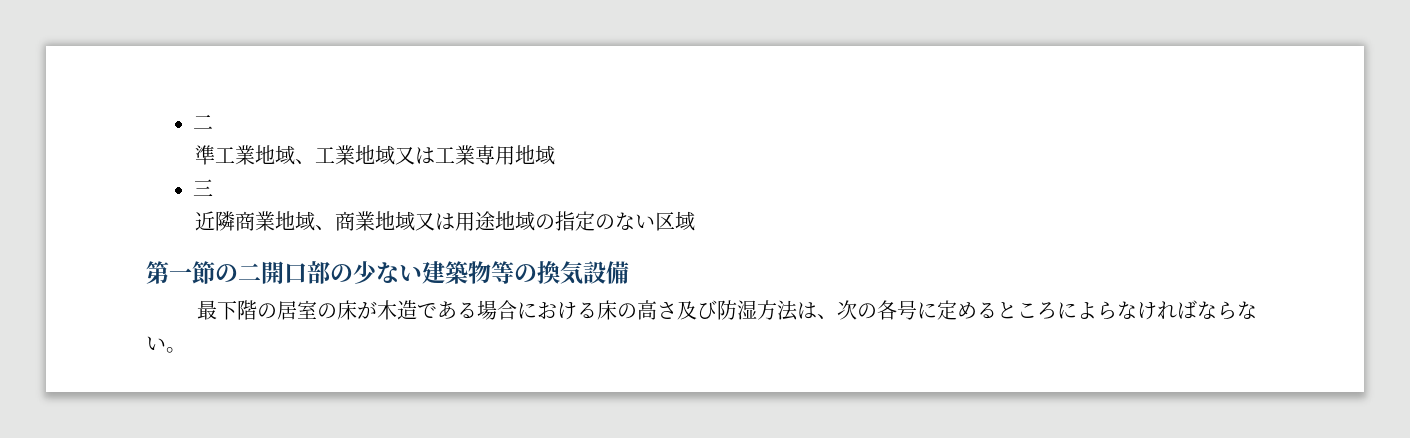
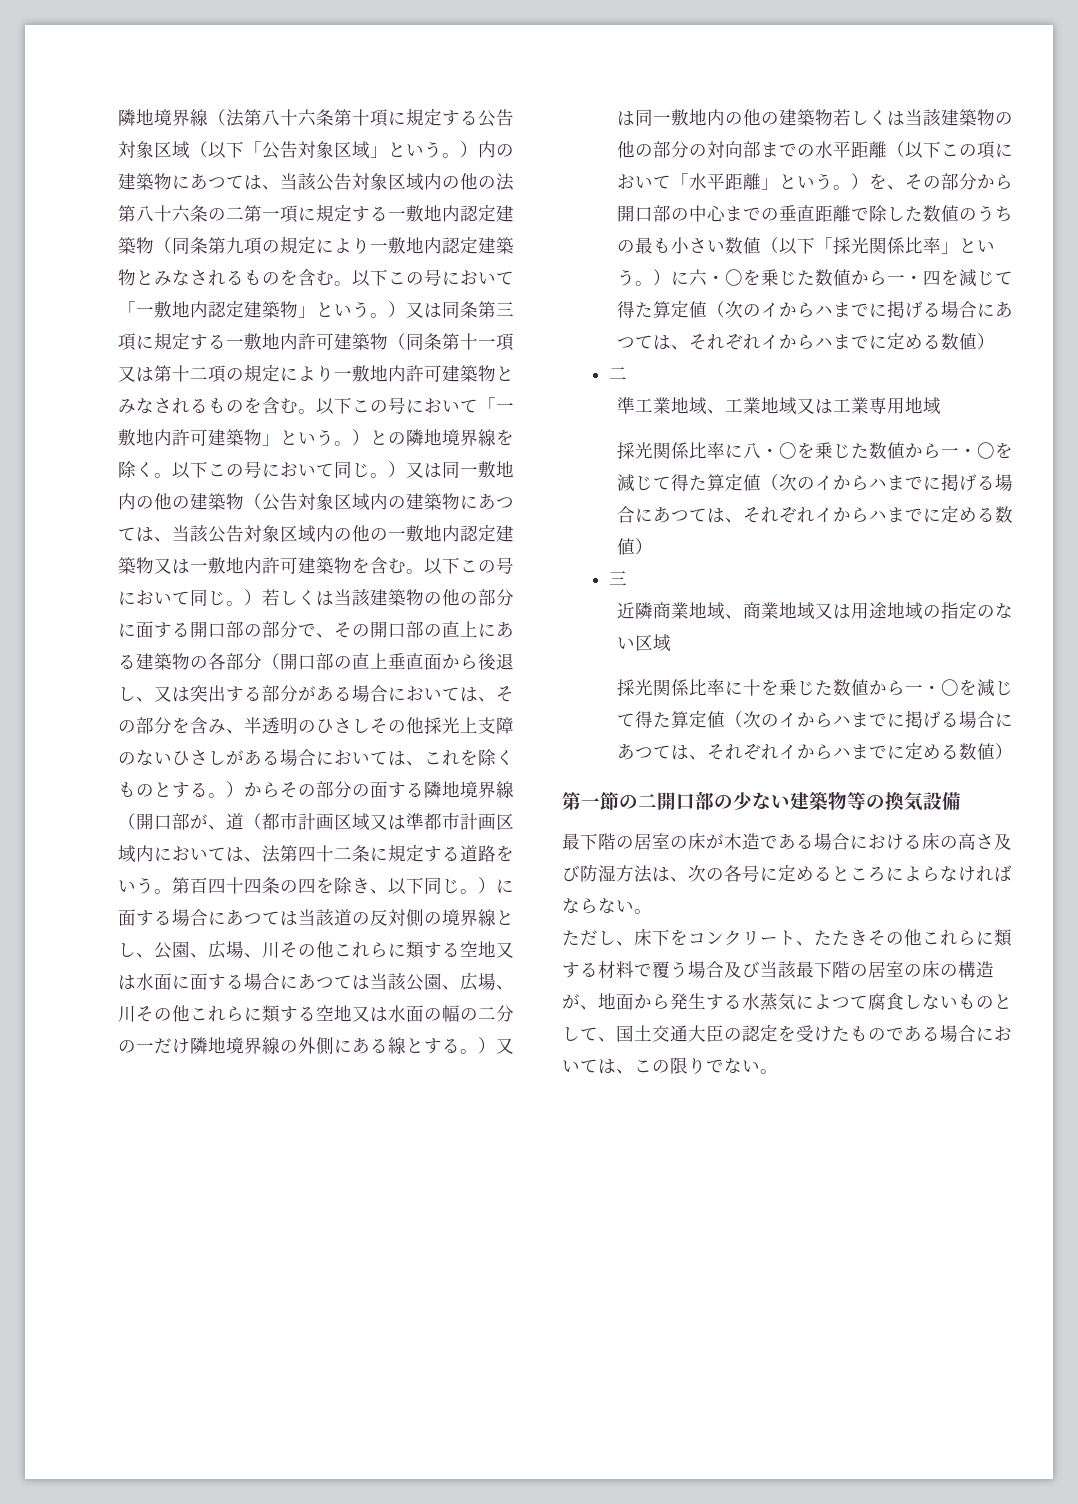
+ 隣地境界線（法第八十六条第十項に規定する公告対象区域（以下「公告対象区域」という。）内の建築物にあつては、当該公告対象区域内の他の法第八十六条の二第一項に規定する一敷地内認定建築物（同条第九項の規定により一敷地内認定建築物とみなされるものを含む。以下この号において「一敷地内認定建築物」という。）又は同条第三項に規定する一敷地内許可建築物（同条第十一項又は第十二項の規定により一敷地内許可建築物とみなされるものを含む。以下この号において「一敷地内許可建築物」という。）との隣地境界線を除く。以下この号において同じ。）又は同一敷地内の他の建築物（公告対象区域内の建築物にあつては、当該公告対象区域内の他の一敷地内認定建築物又は一敷地内許可建築物を含む。以下この号において同じ。）若しくは当該建築物の他の部分に面する開口部の部分で、その開口部の直上にある建築物の各部分（開口部の直上垂直面から後退し、又は突出する部分がある場合においては、その部分を含み、半透明のひさしその他採光上支障のないひさしがある場合においては、これを除くものとする。）からその部分の面する隣地境界線（開口部が、道（都市計画区域又は準都市計画区域内においては、法第四十二条に規定する道路をいう。第百四十四条の四を除き、以下同じ。）に面する場合にあつては当該道の反対側の境界線とし、公園、広場、川その他これらに類する空地又は水面に面する場合にあつては当該公園、広場、川その他これらに類する空地又は水面の幅の二分の一だけ隣地境界線の外側にある線とする。）又は同一敷地内の他の建築物若しくは当該建築物の他の部分の対向部までの水平距離（以下この項において「水平距離」という。）を、その部分から開口部の中心までの垂直距離で除した数値のうちの最も小さい数値（以下「採光関係比率」という。）に六・〇を乗じた数値から一・四を減じて得た算定値（次のイからハまでに掲げる場合にあつては、それぞれイからハまでに定める数値）
+ 採光関係比率に八・〇を乗じた数値から一・〇を減じて得た算定値（次のイからハまでに掲げる場合にあつては、それぞれイからハまでに定める数値）
+ 採光関係比率に十を乗じた数値から一・〇を減じて得た算定値（次のイからハまでに掲げる場合にあつては、それぞれイからハまでに定める数値）
+ ただし、床下をコンクリート、たたきその他これらに類する材料で覆う場合及び当該最下階の居室の床の構造が、地面から発生する水蒸気によつて腐食しないものとして、国土交通大臣の認定を受けたものである場合においては、この限りでない。

